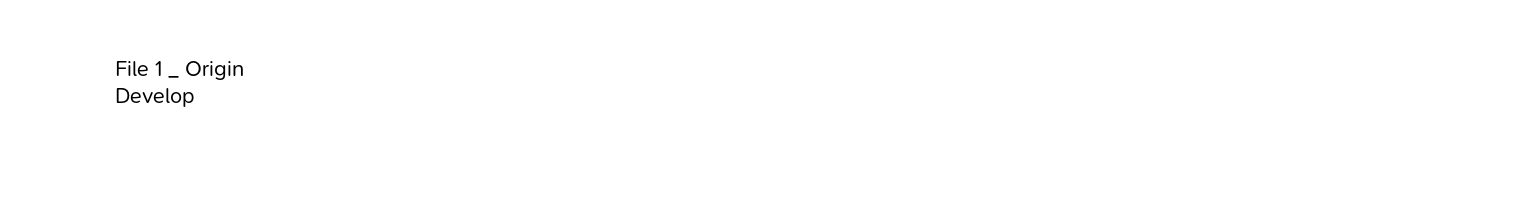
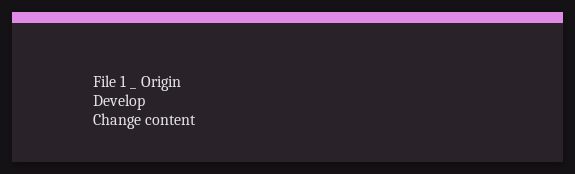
+ Change content

